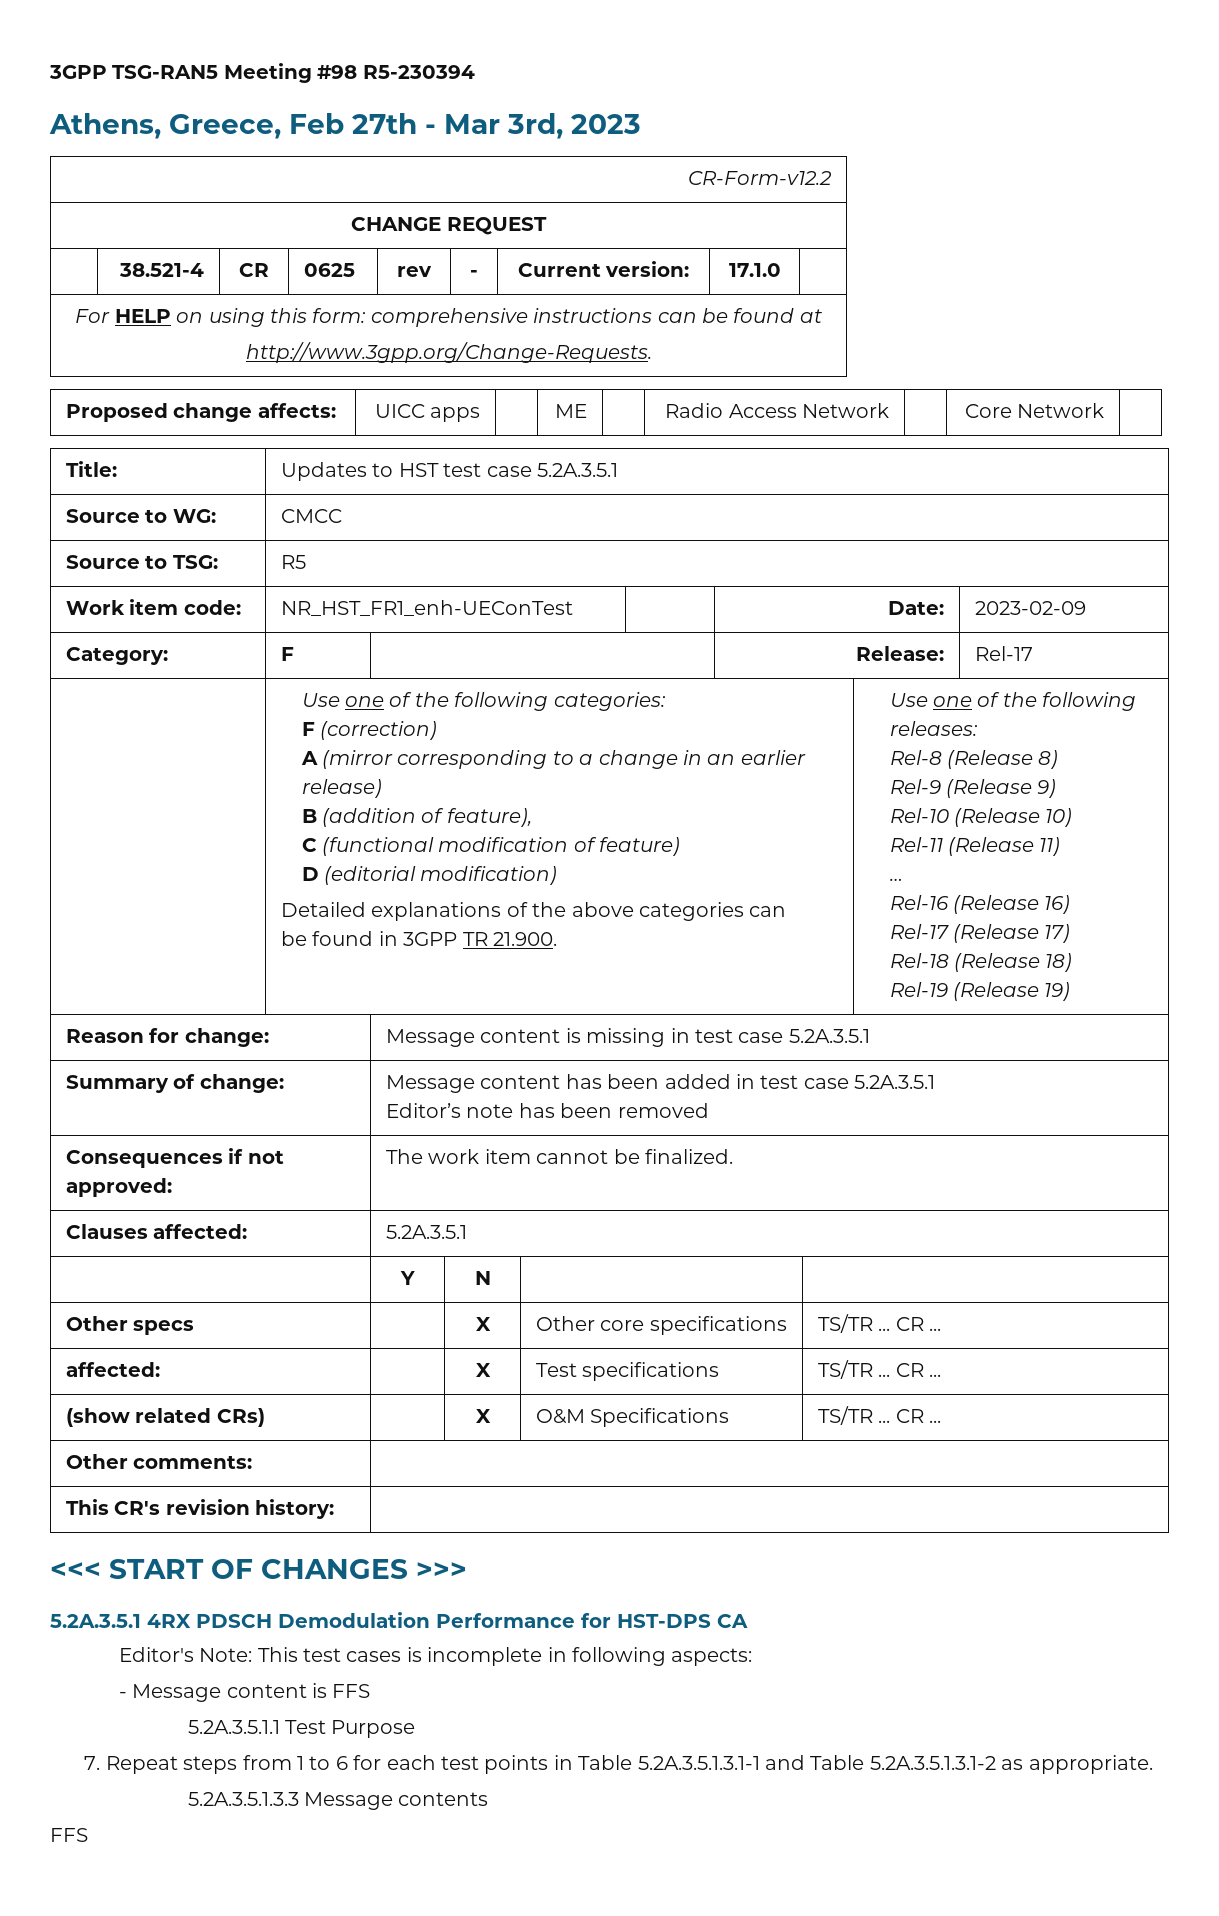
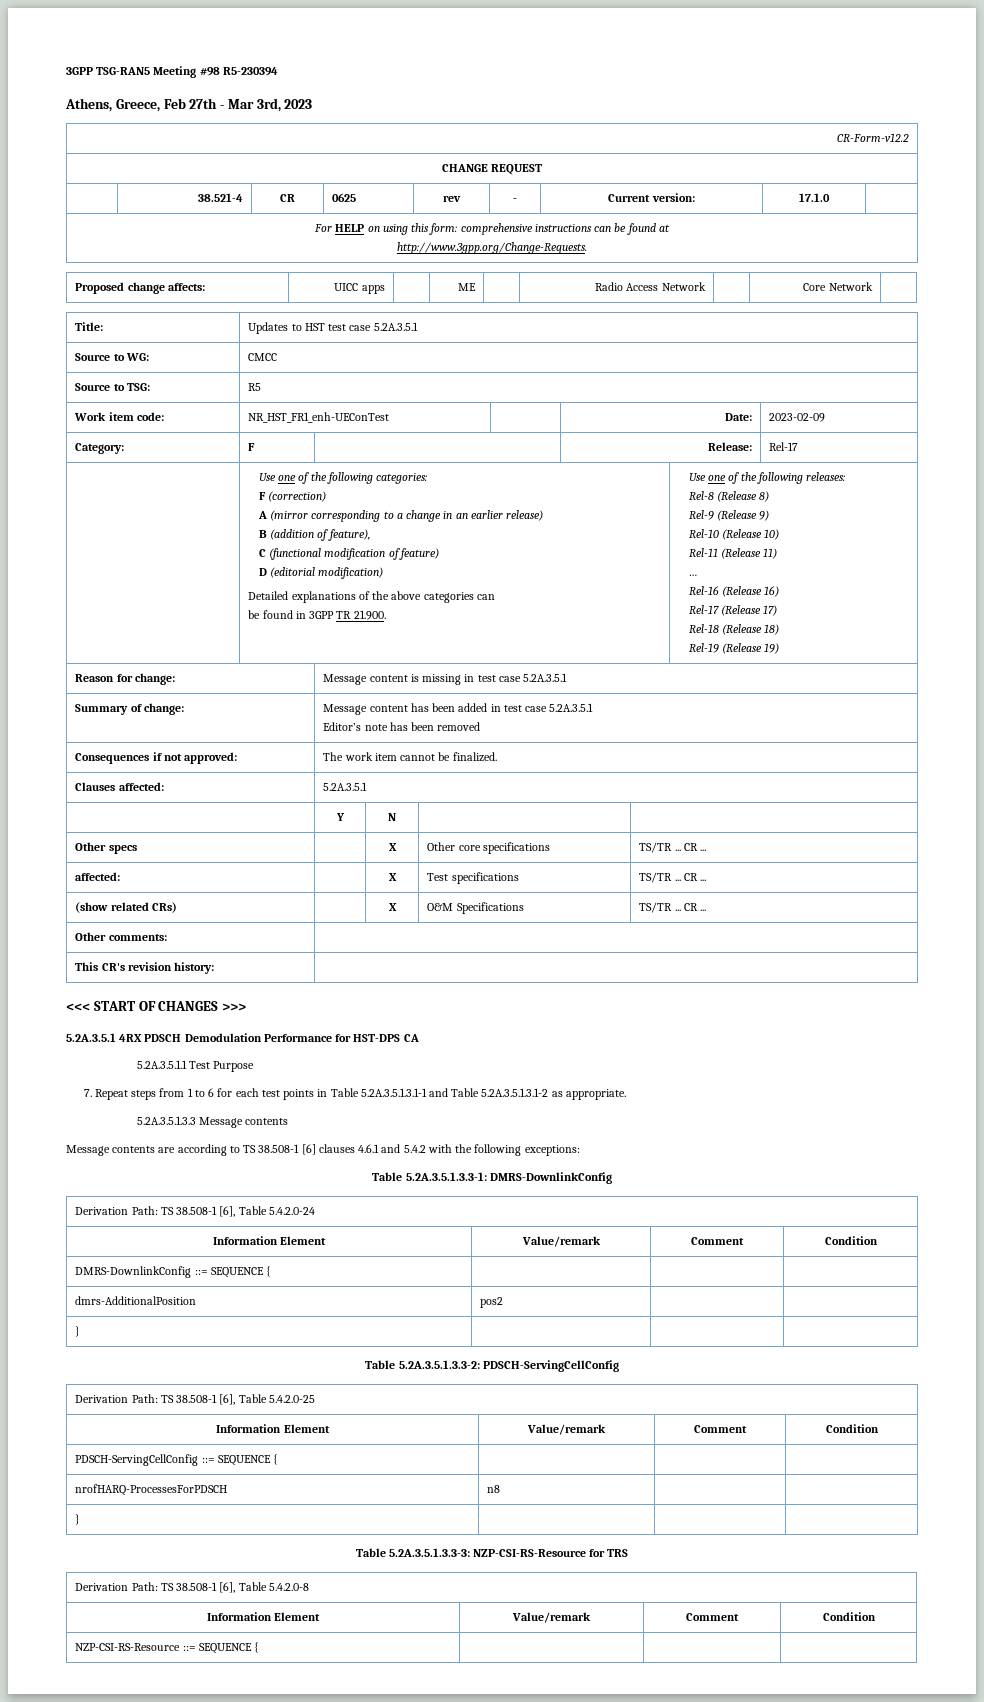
- Editor's Note: This test cases is incomplete in following aspects:
- - Message content is FFS
  5.2A.3.5.1.3.3 Message contents
- FFS
+ Message contents are according to TS 38.508-1 [6] clauses 4.6.1 and 5.4.2 with the following exceptions:
+ Table 5.2A.3.5.1.3.3-1: DMRS-DownlinkConfig
+ Derivation Path: TS 38.508-1 [6], Table 5.4.2.0-24
+ Information Element | Value/remark | Comment | Condition
+ DMRS-DownlinkConfig ::= SEQUENCE { | | |
+ dmrs-AdditionalPosition | pos2 | |
+ } | | |
+ Table 5.2A.3.5.1.3.3-2: PDSCH-ServingCellConfig
+ Derivation Path: TS 38.508-1 [6], Table 5.4.2.0-25
+ Information Element | Value/remark | Comment | Condition
+ PDSCH-ServingCellConfig ::= SEQUENCE { | | |
+ nrofHARQ-ProcessesForPDSCH | n8 | |
+ } | | |
+ Table 5.2A.3.5.1.3.3-3: NZP-CSI-RS-Resource for TRS
+ Derivation Path: TS 38.508-1 [6], Table 5.4.2.0-8
+ Information Element | Value/remark | Comment | Condition
+ NZP-CSI-RS-Resource ::= SEQUENCE { | | |

